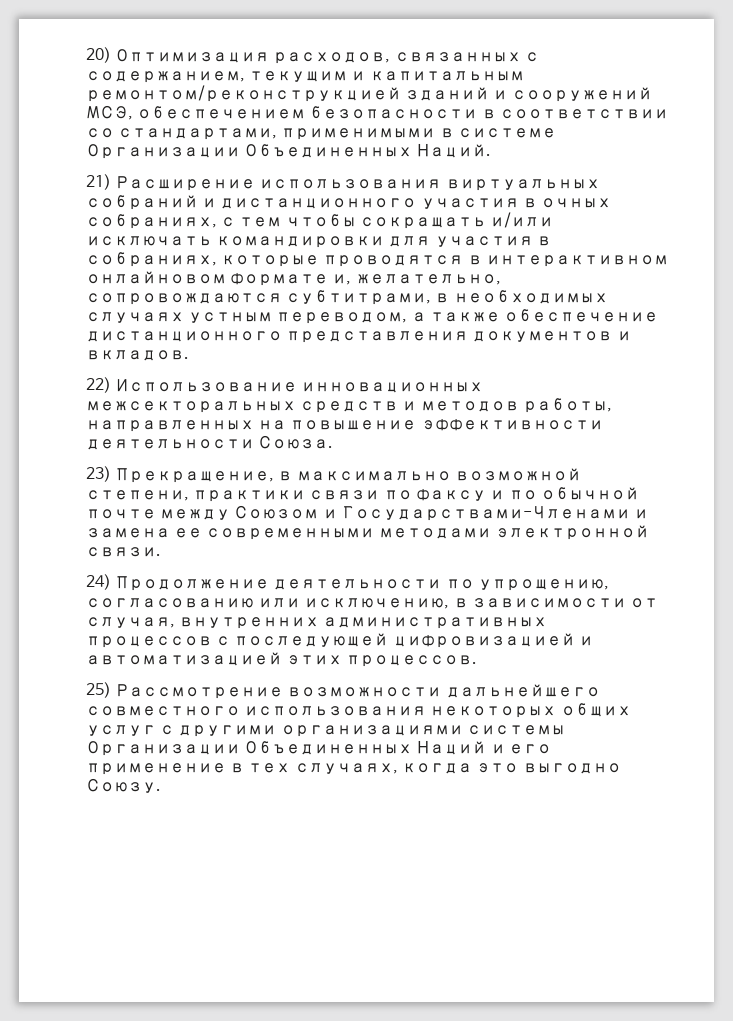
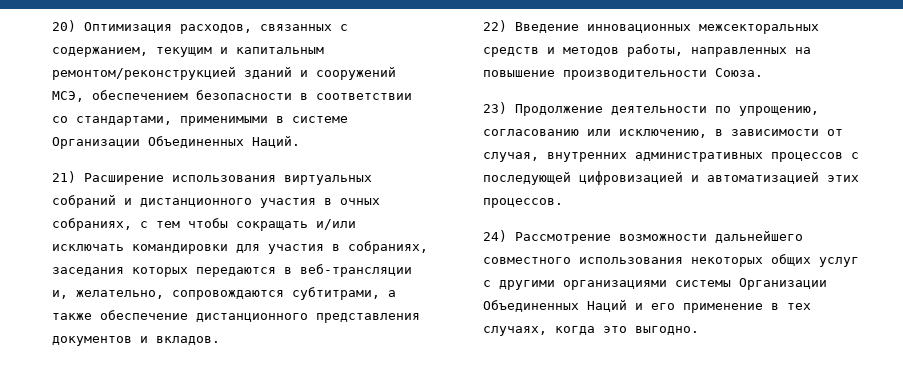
- 21) Расширение использования виртуальных собраний и дистанционного участия в очных собраниях, с тем чтобы сокращать и/или исключать командировки для участия в собраниях, которые проводятся в интерактивном онлайновом формате и, желательно, сопровождаются субтитрами, в необходимых случаях устным переводом, а также обеспечение дистанционного представления документов и вкладов.
+ 21) Расширение использования виртуальных собраний и дистанционного участия в очных собраниях, с тем чтобы сокращать и/или исключать командировки для участия в собраниях, заседания которых передаются в веб-трансляции и, желательно, сопровождаются субтитрами, а также обеспечение дистанционного представления документов и вкладов.
- 22) Использование инновационных межсекторальных средств и методов работы, направленных на повышение эффективности деятельности Союза.
+ 22) Введение инновационных межсекторальных средств и методов работы, направленных на повышение производительности Союза.
- 23) Прекращение, в максимально возможной степени, практики связи по факсу и по обычной почте между Союзом и Государствами-Членами и замена ее современными методами электронной связи.
- 24) Продолжение деятельности по упрощению, согласованию или исключению, в зависимости от случая, внутренних административных процессов с последующей цифровизацией и автоматизацией этих процессов.
+ 23) Продолжение деятельности по упрощению, согласованию или исключению, в зависимости от случая, внутренних административных процессов с последующей цифровизацией и автоматизацией этих процессов.
- 25) Рассмотрение возможности дальнейшего совместного использования некоторых общих услуг с другими организациями системы Организации Объединенных Наций и его применение в тех случаях, когда это выгодно Союзу.
+ 24) Рассмотрение возможности дальнейшего совместного использования некоторых общих услуг с другими организациями системы Организации Объединенных Наций и его применение в тех случаях, когда это выгодно.

